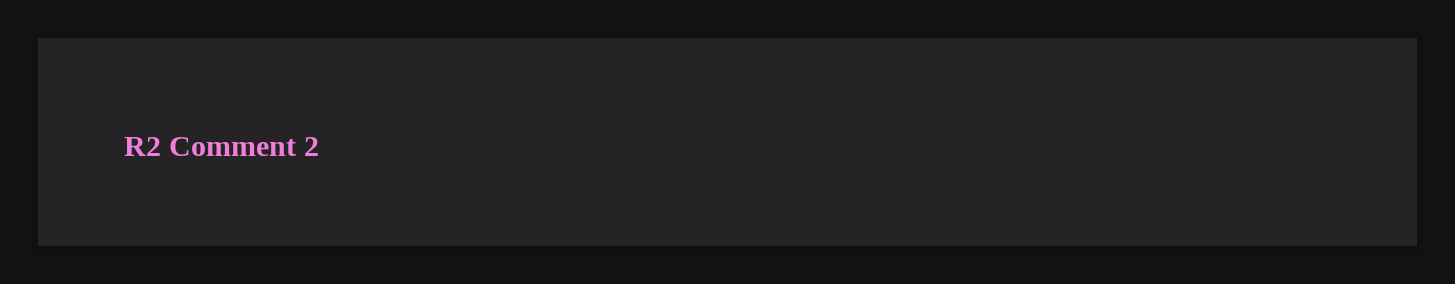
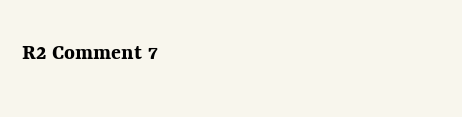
- R2 Comment 2
+ R2 Comment 7

